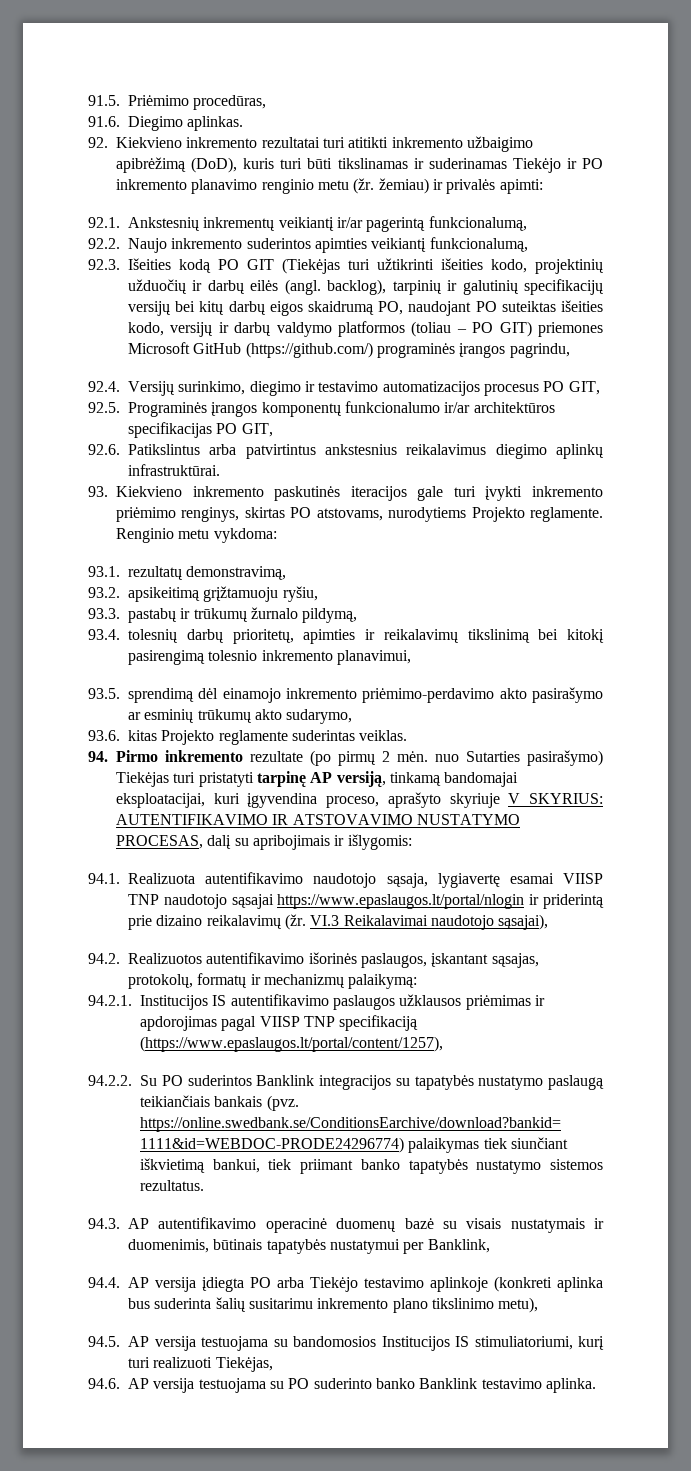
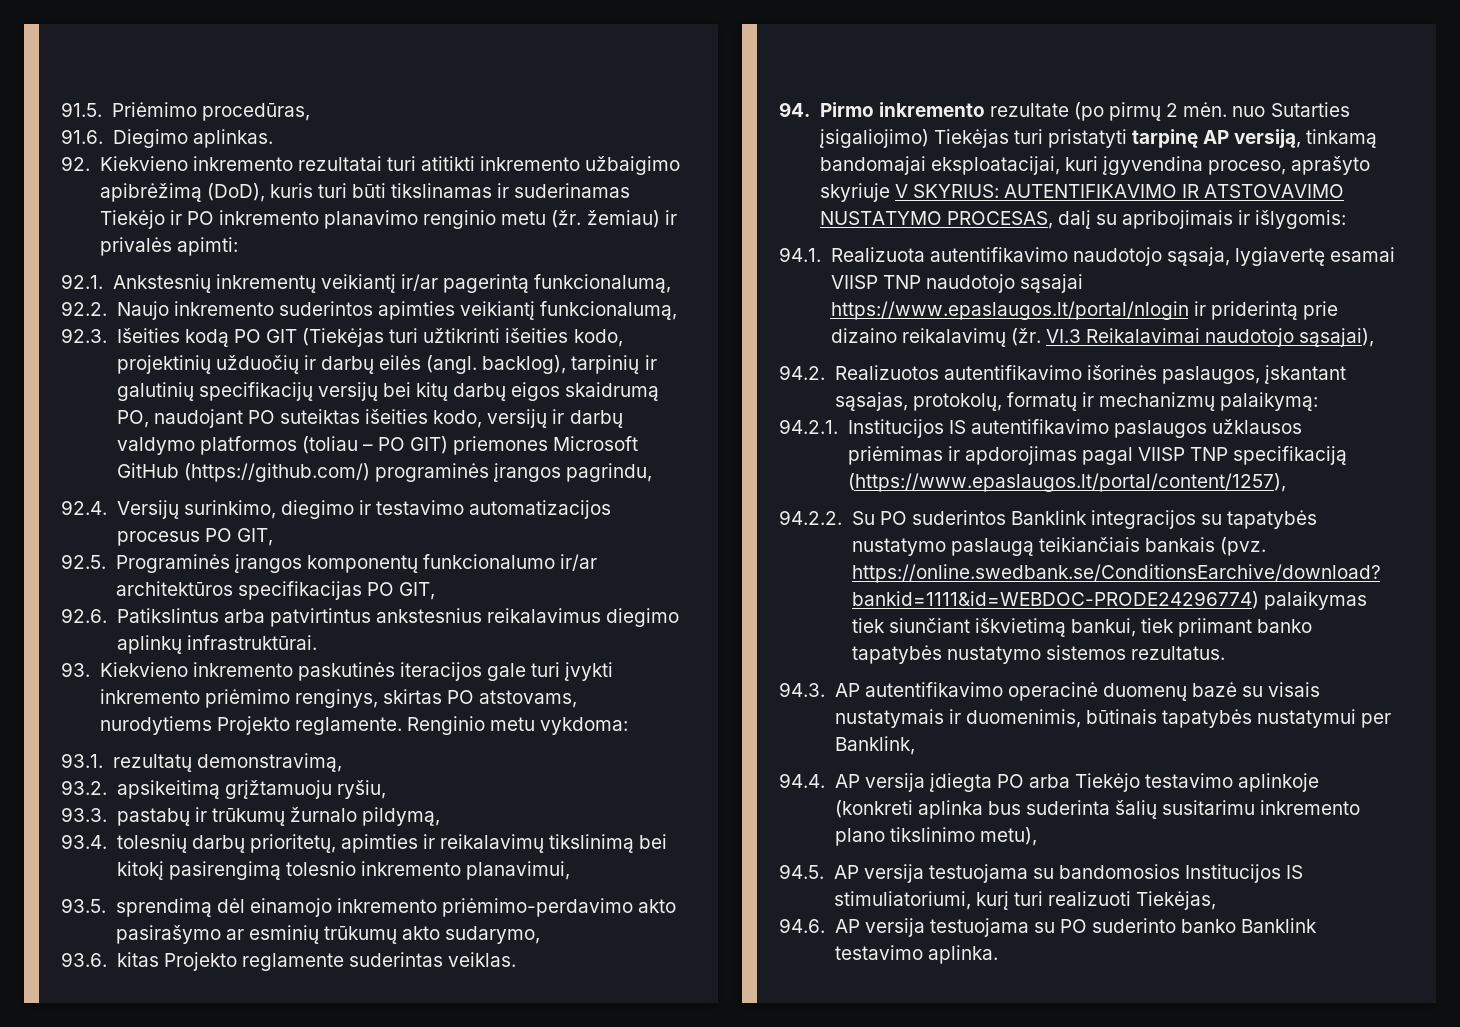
- 94. Pirmo inkremento rezultate (po pirmų 2 mėn. nuo Sutarties pasirašymo) Tiekėjas turi pristatyti tarpinę AP versiją, tinkamą bandomajai eksploatacijai, kuri įgyvendina proceso, aprašyto skyriuje V SKYRIUS: AUTENTIFIKAVIMO IR ATSTOVAVIMO NUSTATYMO PROCESAS, dalį su apribojimais ir išlygomis:
+ 94. Pirmo inkremento rezultate (po pirmų 2 mėn. nuo Sutarties įsigaliojimo) Tiekėjas turi pristatyti tarpinę AP versiją, tinkamą bandomajai eksploatacijai, kuri įgyvendina proceso, aprašyto skyriuje V SKYRIUS: AUTENTIFIKAVIMO IR ATSTOVAVIMO NUSTATYMO PROCESAS, dalį su apribojimais ir išlygomis:

